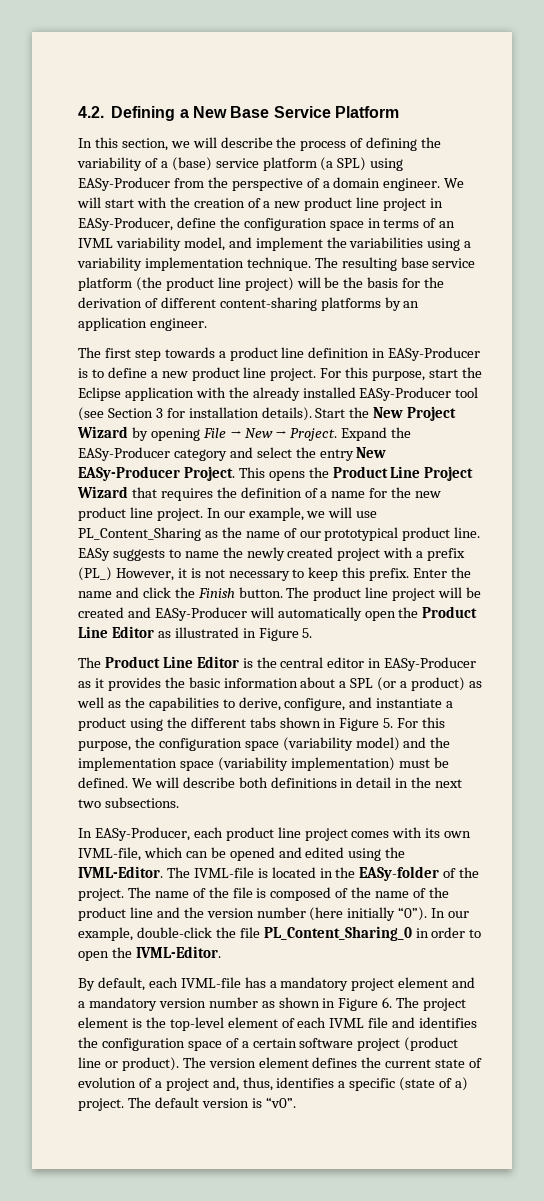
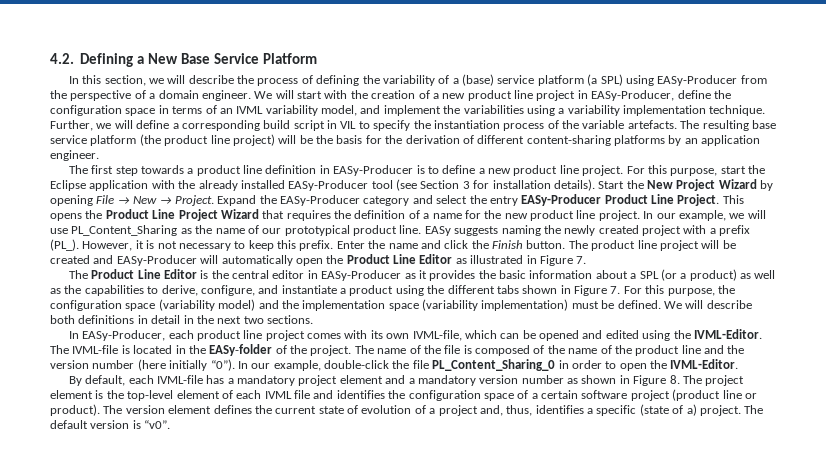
+ Further, we will define a corresponding build script in VIL to specify the instantiation process of the variable artefacts.
- Expand the EASy-Producer category and select the entry New EASy-Producer Project.
+ Expand the EASy-Producer category and select the entry EASy-Producer Product Line Project.
- EASy suggests to name the newly created project with a prefix (PL_) However, it is not necessary to keep this prefix.
+ EASy suggests naming the newly created project with a prefix (PL_). However, it is not necessary to keep this prefix.
- The product line project will be created and EASy-Producer will automatically open the Product Line Editor as illustrated in Figure 5.
+ The product line project will be created and EASy-Producer will automatically open the Product Line Editor as illustrated in Figure 7.
- The Product Line Editor is the central editor in EASy-Producer as it provides the basic information about a SPL (or a product) as well as the capabilities to derive, configure, and instantiate a product using the different tabs shown in Figure 5. For this purpose, the configuration space (variability model) and the implementation space (variability implementation) must be defined.
+ The Product Line Editor is the central editor in EASy-Producer as it provides the basic information about a SPL (or a product) as well as the capabilities to derive, configure, and instantiate a product using the different tabs shown in Figure 7. For this purpose, the configuration space (variability model) and the implementation space (variability implementation) must be defined.
- We will describe both definitions in detail in the next two subsections.
+ We will describe both definitions in detail in the next two sections.
- By default, each IVML-file has a mandatory project element and a mandatory version number as shown in Figure 6. The project element is the top-level element of each IVML file and identifies the configuration space of a certain software project (product line or product).
+ By default, each IVML-file has a mandatory project element and a mandatory version number as shown in Figure 8. The project element is the top-level element of each IVML file and identifies the configuration space of a certain software project (product line or product).

